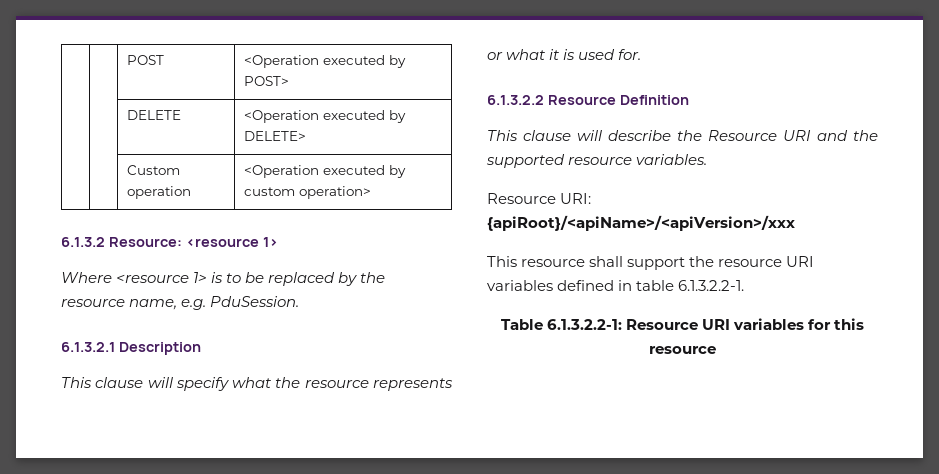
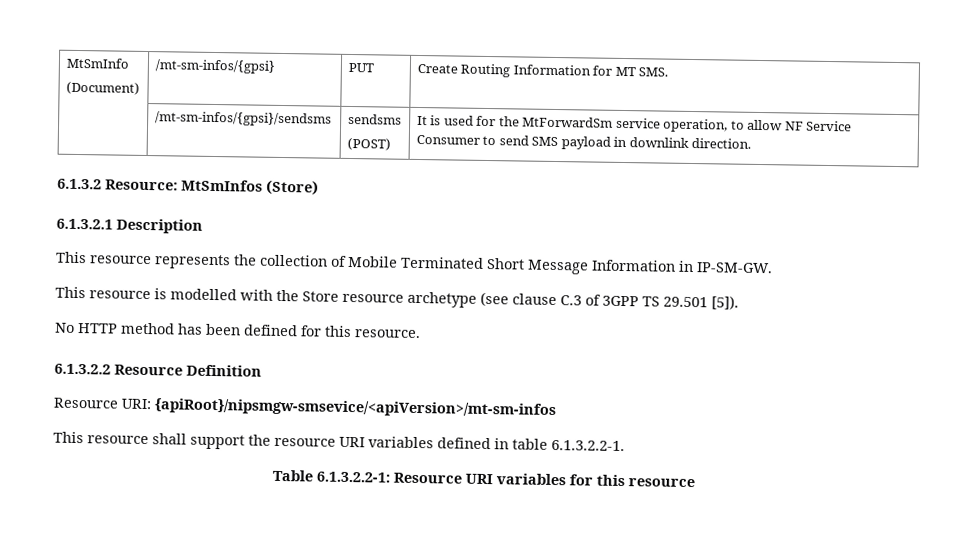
- | | POST | <Operation executed by POST>
- | | DELETE | <Operation executed by DELETE>
- | | Custom operation | <Operation executed by custom operation>
- 6.1.3.2 Resource: <resource 1>
- Where <resource 1> is to be replaced by the resource name, e.g. PduSession.
+ MtSmInfo
+ (Document) | /mt-sm-infos/{gpsi} | PUT | Create Routing Information for MT SMS.
+ | /mt-sm-infos/{gpsi}/sendsms | sendsms
+ (POST) | It is used for the MtForwardSm service operation, to allow NF Service Consumer to send SMS payload in downlink direction.
+ 6.1.3.2 Resource: MtSmInfos (Store)
  6.1.3.2.1 Description
- This clause will specify what the resource represents or what it is used for.
+ This resource represents the collection of Mobile Terminated Short Message Information in IP-SM-GW.
+ This resource is modelled with the Store resource archetype (see clause C.3 of 3GPP TS 29.501 [5]).
+ No HTTP method has been defined for this resource.
  6.1.3.2.2 Resource Definition
- This clause will describe the Resource URI and the supported resource variables.
- Resource URI: {apiRoot}/<apiName>/<apiVersion>/xxx
+ Resource URI: {apiRoot}/nipsmgw-smsevice/<apiVersion>/mt-sm-infos

